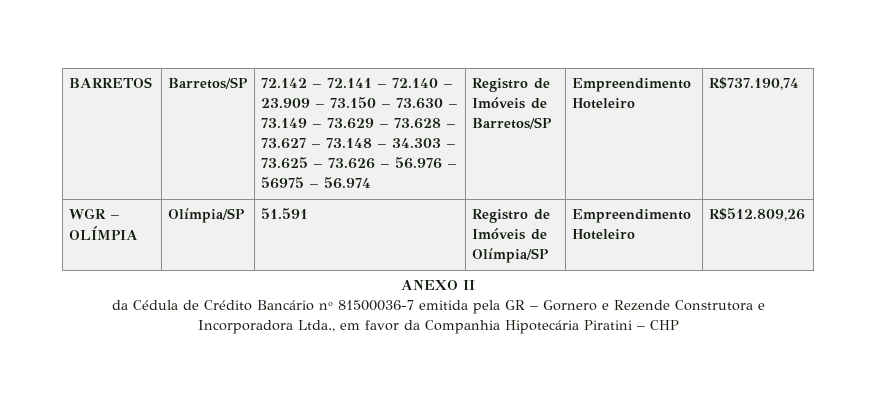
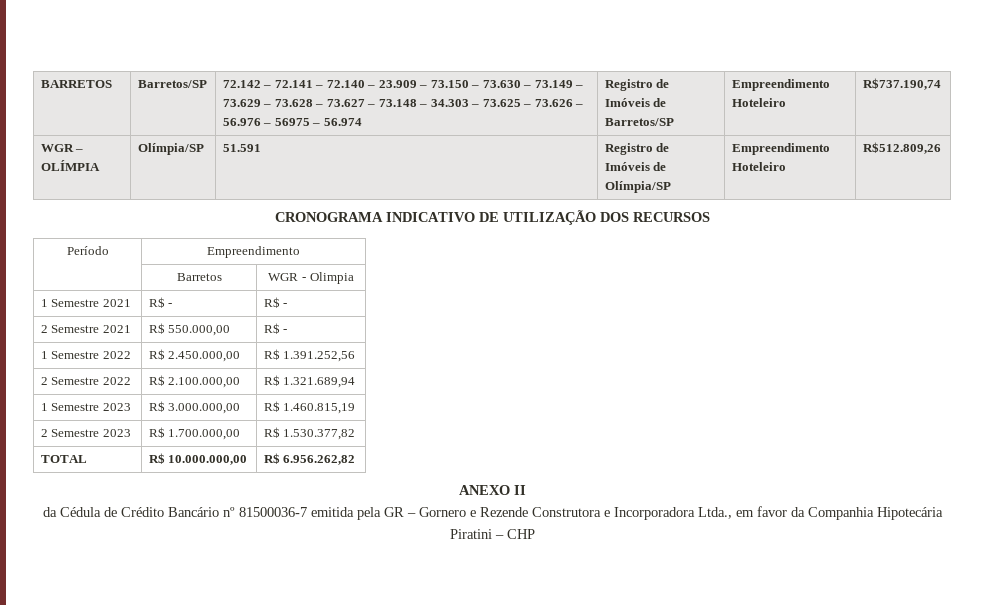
+ CRONOGRAMA INDICATIVO DE UTILIZAÇÃO DOS RECURSOS
+ Período | Empreendimento
+ | Barretos | WGR - Olimpia
+ 1 Semestre 2021 | R$ - | R$ -
+ 2 Semestre 2021 | R$ 550.000,00 | R$ -
+ 1 Semestre 2022 | R$ 2.450.000,00 | R$ 1.391.252,56
+ 2 Semestre 2022 | R$ 2.100.000,00 | R$ 1.321.689,94
+ 1 Semestre 2023 | R$ 3.000.000,00 | R$ 1.460.815,19
+ 2 Semestre 2023 | R$ 1.700.000,00 | R$ 1.530.377,82
+ TOTAL | R$ 10.000.000,00 | R$ 6.956.262,82

